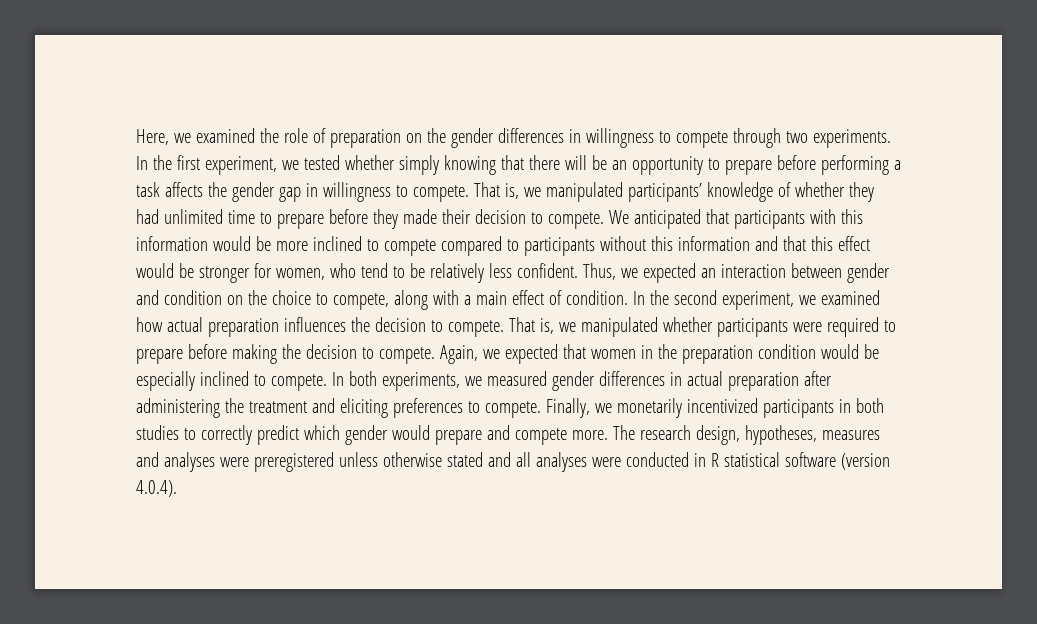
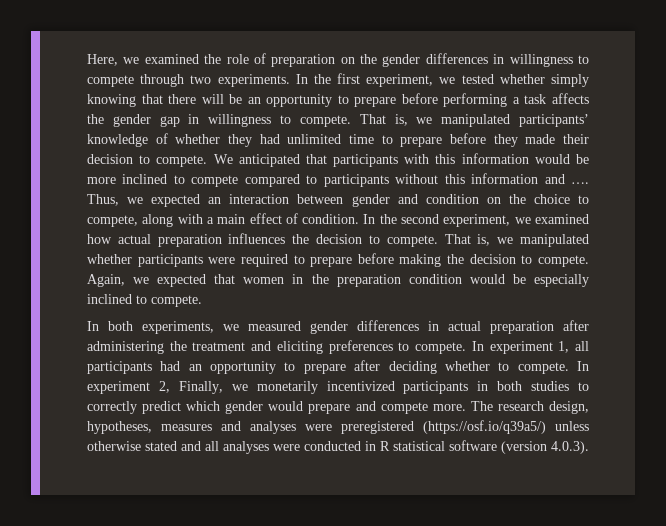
- We anticipated that participants with this information would be more inclined to compete compared to participants without this information and that this effect would be stronger for women, who tend to be relatively less confident.
+ We anticipated that participants with this information would be more inclined to compete compared to participants without this information and ….
- Again, we expected that women in the preparation condition would be especially inclined to compete. In both experiments, we measured gender differences in actual preparation after administering the treatment and eliciting preferences to compete.
+ Again, we expected that women in the preparation condition would be especially inclined to compete.
+ In both experiments, we measured gender differences in actual preparation after administering the treatment and eliciting preferences to compete.
- Finally, we monetarily incentivized participants in both studies to correctly predict which gender would prepare and compete more.
+ In experiment 1, all participants had an opportunity to prepare after deciding whether to compete. In experiment 2, Finally, we monetarily incentivized participants in both studies to correctly predict which gender would prepare and compete more.
- The research design, hypotheses, measures and analyses were preregistered unless otherwise stated and all analyses were conducted in R statistical software (version 4.0.4).
+ The research design, hypotheses, measures and analyses were preregistered (https://osf.io/q39a5/) unless otherwise stated and all analyses were conducted in R statistical software (version 4.0.3).

